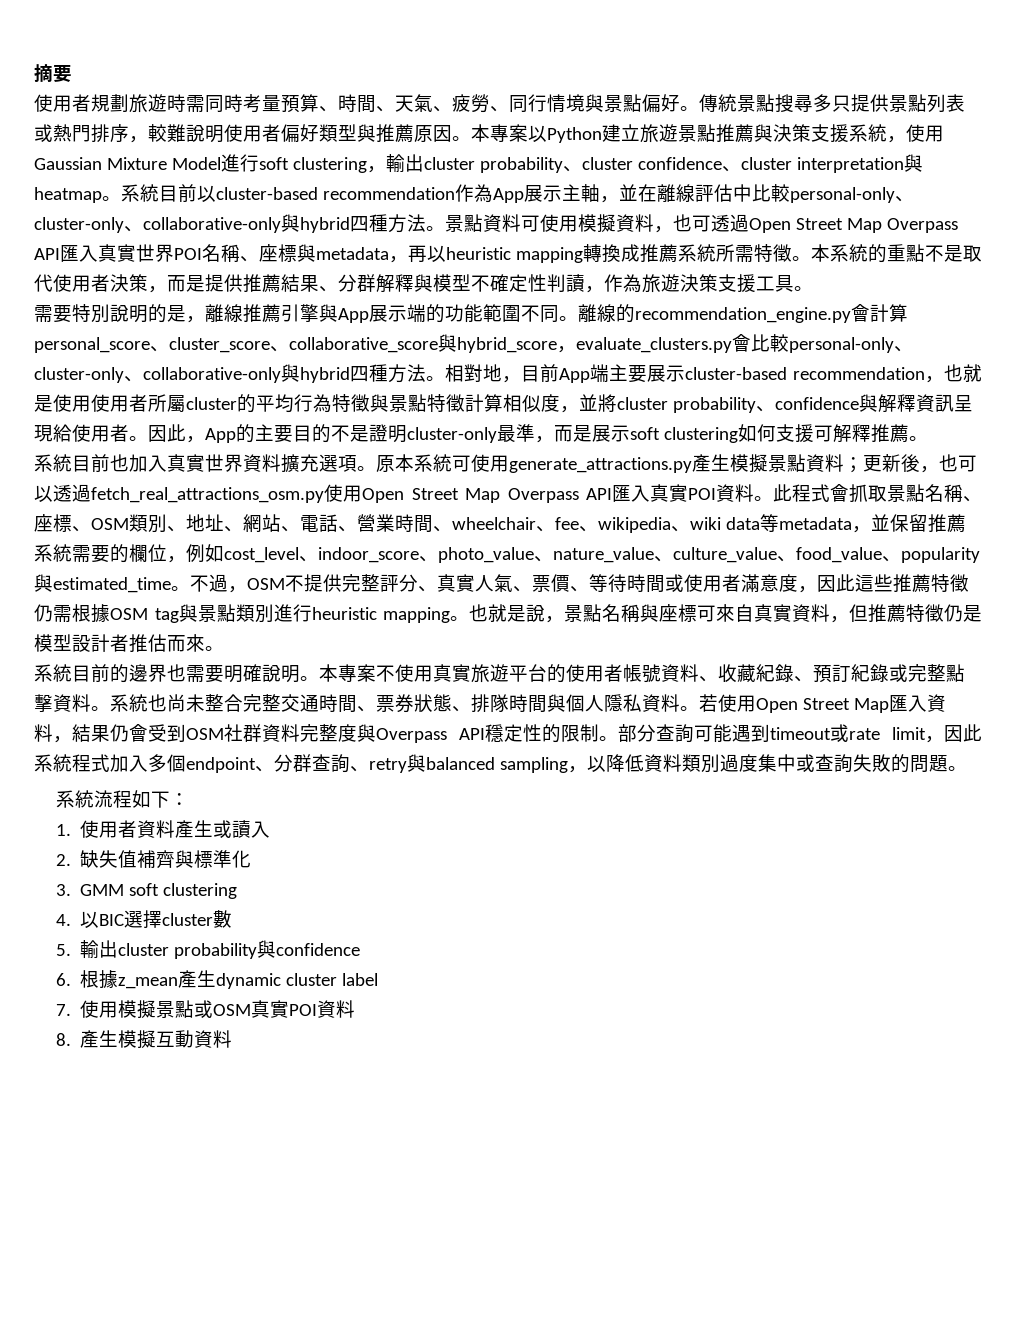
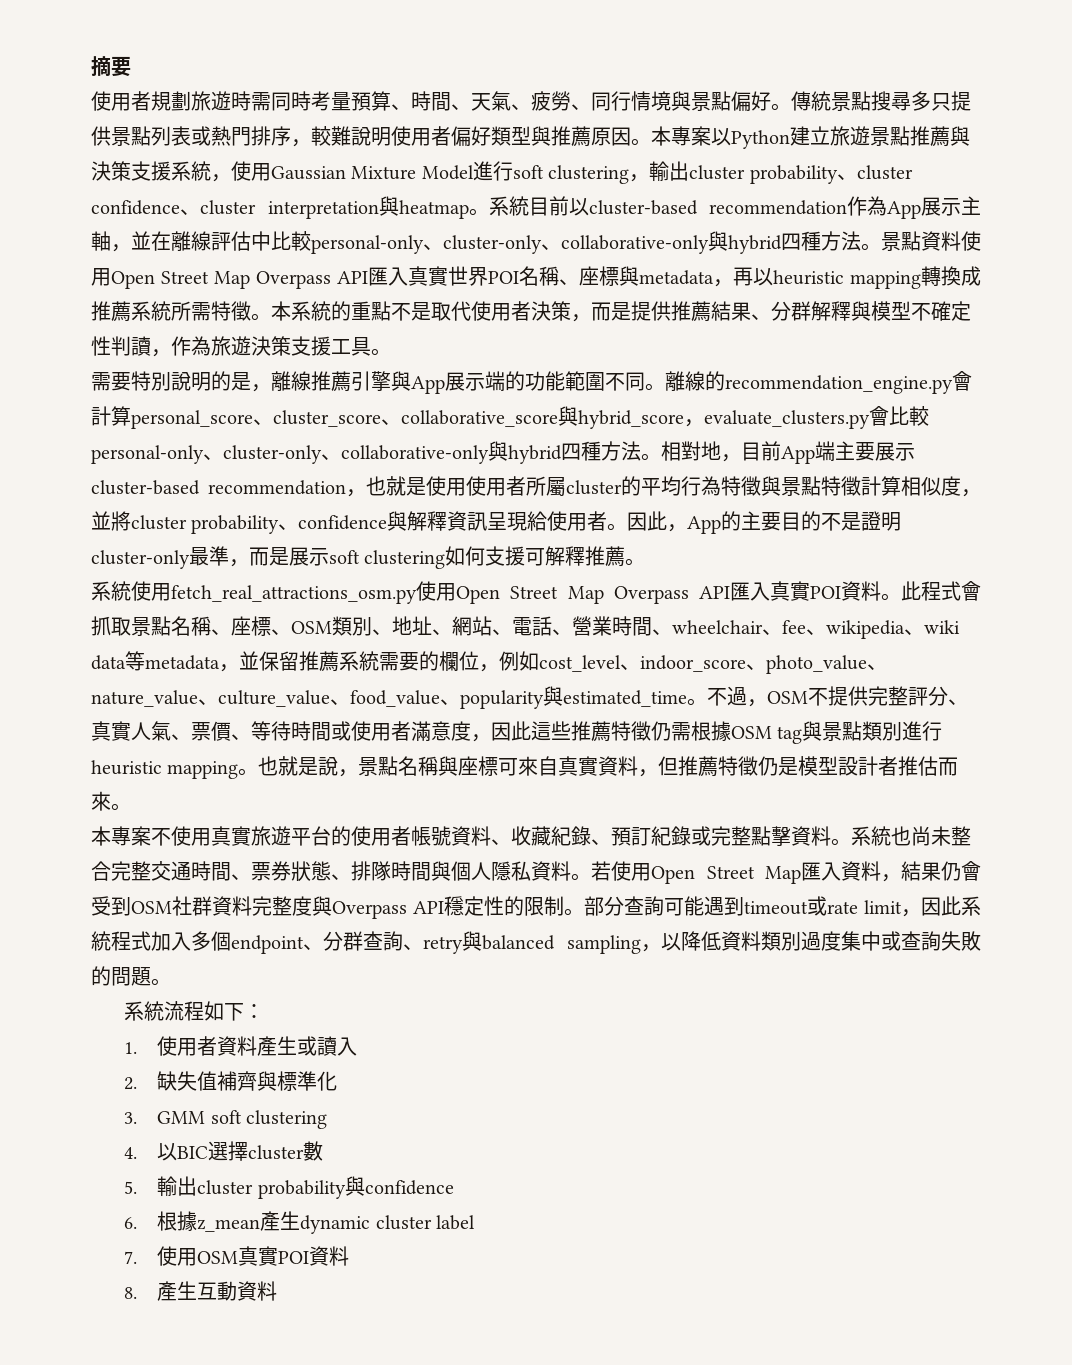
- 景點資料可使用模擬資料，也可透過Open Street Map Overpass API匯入真實世界POI名稱、座標與metadata，再以heuristic mapping轉換成推薦系統所需特徵。
+ 景點資料使用Open Street Map Overpass API匯入真實世界POI名稱、座標與metadata，再以heuristic mapping轉換成推薦系統所需特徵。
- 系統目前也加入真實世界資料擴充選項。原本系統可使用generate_attractions.py產生模擬景點資料；更新後，也可以透過fetch_real_attractions_osm.py使用Open Street Map Overpass API匯入真實POI資料。
+ 系統使用fetch_real_attractions_osm.py使用Open Street Map Overpass API匯入真實POI資料。
- 系統目前的邊界也需要明確說明。
- 7.使用模擬景點或OSM真實POI資料
+ 7.使用OSM真實POI資料
- 8.產生模擬互動資料
+ 8.產生互動資料

